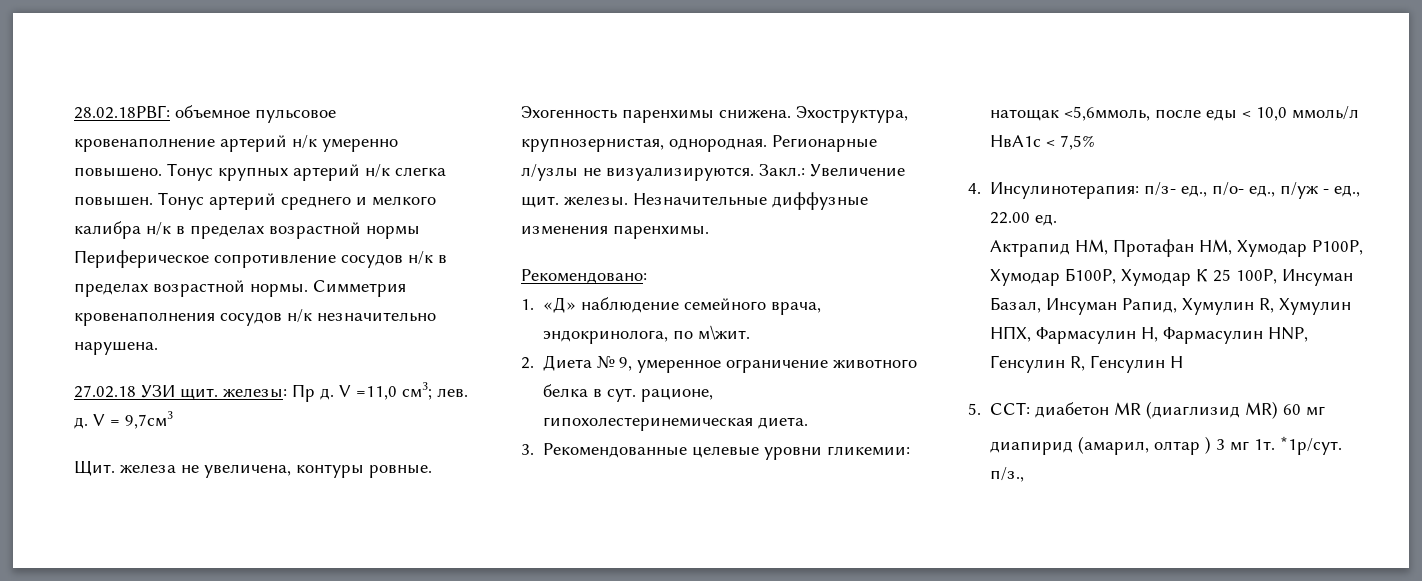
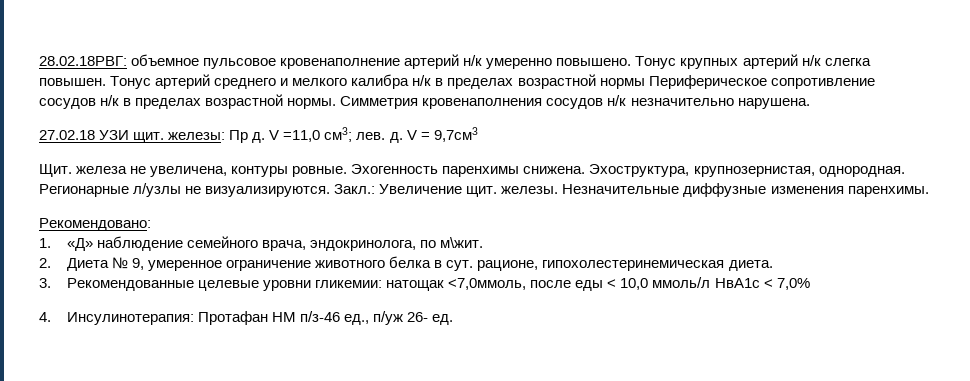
- 3. Рекомендованные целевые уровни гликемии: натощак <5,6ммоль, после еды < 10,0 ммоль/л НвА1с < 7,5%
+ 3. Рекомендованные целевые уровни гликемии: натощак <7,0ммоль, после еды < 10,0 ммоль/л НвА1с < 7,0%
- 4. Инсулинотерапия: п/з- ед., п/о- ед., п/уж - ед., 22.00 ед.
- Актрапид НМ, Протафан НМ, Хумодар Р100Р, Хумодар Б100Р, Хумодар К 25 100Р, Инсуман Базал, Инсуман Рапид, Хумулин R, Хумулин НПХ, Фармасулин Н, Фармасулин НNР, Генсулин R, Генсулин Н
- 5. ССТ: диабетон МR (диаглизид МR) 60 мг
- диапирид (амарил, олтар ) 3 мг 1т. *1р/сут. п/з.,
+ 4. Инсулинотерапия: Протафан НМ п/з-46 ед., п/уж 26- ед.

